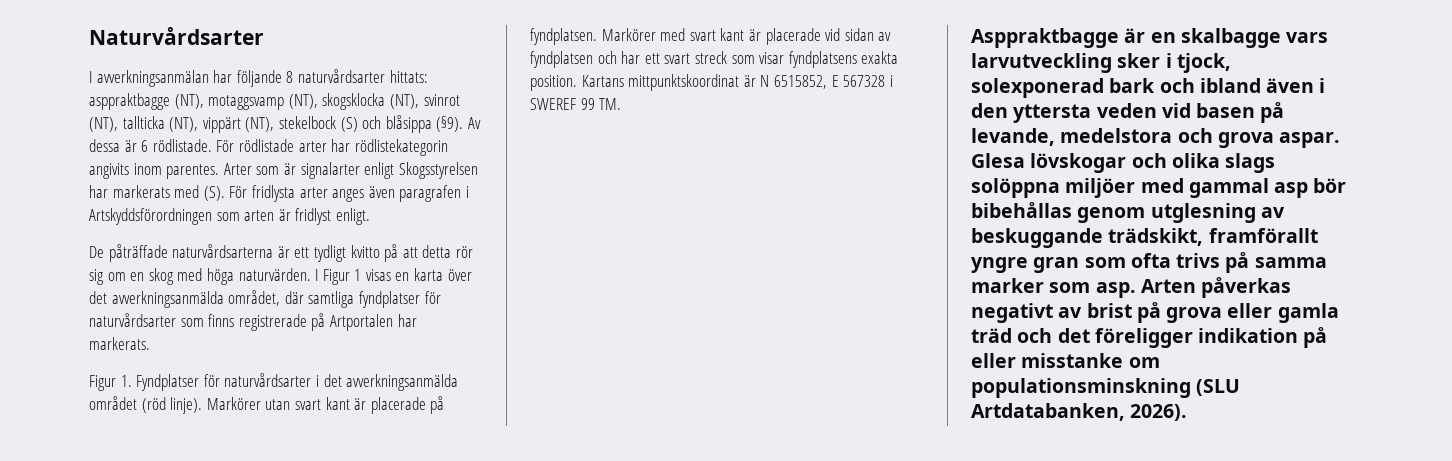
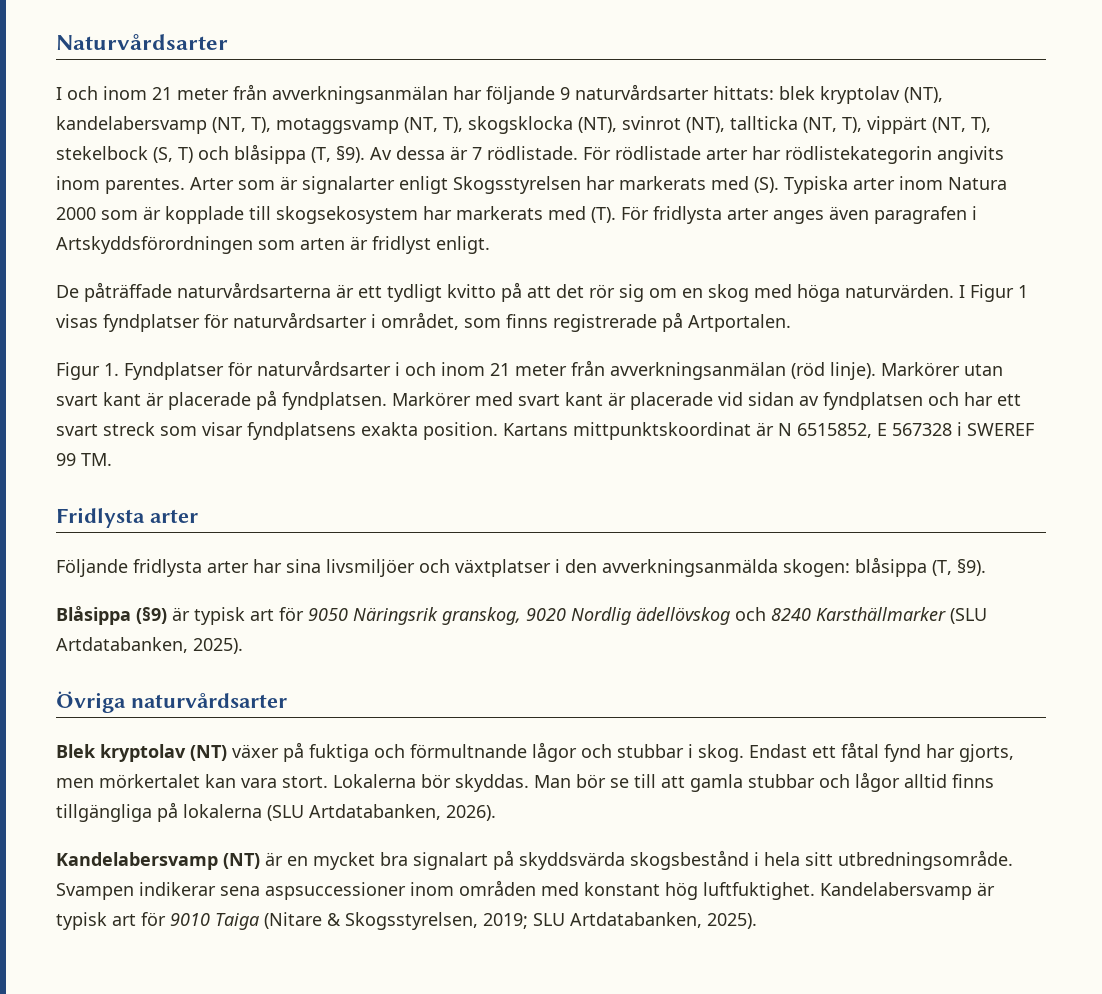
- I avverkningsanmälan har följande 8 naturvårdsarter hittats: asppraktbagge (NT), motaggsvamp (NT), skogsklocka (NT), svinrot (NT), tallticka (NT), vippärt (NT), stekelbock (S) och blåsippa (§9).
+ I och inom 21 meter från avverkningsanmälan har följande 9 naturvårdsarter hittats: blek kryptolav (NT), kandelabersvamp (NT, T), motaggsvamp (NT, T), skogsklocka (NT), svinrot (NT), tallticka (NT, T), vippärt (NT, T), stekelbock (S, T) och blåsippa (T, §9).
- Av dessa är 6 rödlistade.
+ Av dessa är 7 rödlistade.
- Arter som är signalarter enligt Skogsstyrelsen har markerats med (S). För fridlysta arter anges även paragrafen i Artskyddsförordningen som arten är fridlyst enligt.
+ Arter som är signalarter enligt Skogsstyrelsen har markerats med (S). Typiska arter inom Natura 2000 som är kopplade till skogsekosystem har markerats med (T). För fridlysta arter anges även paragrafen i Artskyddsförordningen som arten är fridlyst enligt.
- De påträffade naturvårdsarterna är ett tydligt kvitto på att detta rör sig om en skog med höga naturvärden.
+ De påträffade naturvårdsarterna är ett tydligt kvitto på att det rör sig om en skog med höga naturvärden.
- I Figur 1 visas en karta över det avverkningsanmälda området, där samtliga fyndplatser för naturvårdsarter som finns registrerade på Artportalen har markerats.
+ I Figur 1 visas fyndplatser för naturvårdsarter i området, som finns registrerade på Artportalen.
- Figur 1. Fyndplatser för naturvårdsarter i det avverkningsanmälda området (röd linje).
+ Figur 1. Fyndplatser för naturvårdsarter i och inom 21 meter från avverkningsanmälan (röd linje).
- Asppraktbagge är en skalbagge vars larvutveckling sker i tjock, solexponerad bark och ibland även i den yttersta veden vid basen på levande, medelstora och grova aspar. Glesa lövskogar och olika slags solöppna miljöer med gammal asp bör bibehållas genom utglesning av beskuggande trädskikt, framförallt yngre gran som ofta trivs på samma marker som asp. Arten påverkas negativt av brist på grova eller gamla träd och det föreligger indikation på eller misstanke om populationsminskning (SLU Artdatabanken, 2026).
+ Fridlysta arter
+ Följande fridlysta arter har sina livsmiljöer och växtplatser i den avverkningsanmälda skogen: blåsippa (T, §9).
+ Blåsippa (§9) är typisk art för 9050 Näringsrik granskog, 9020 Nordlig ädellövskog och 8240 Karsthällmarker (SLU Artdatabanken, 2025).
+ Övriga naturvårdsarter
+ Blek kryptolav (NT) växer på fuktiga och förmultnande lågor och stubbar i skog. Endast ett fåtal fynd har gjorts, men mörkertalet kan vara stort. Lokalerna bör skyddas. Man bör se till att gamla stubbar och lågor alltid finns tillgängliga på lokalerna (SLU Artdatabanken, 2026).
+ Kandelabersvamp (NT) är en mycket bra signalart på skyddsvärda skogsbestånd i hela sitt utbredningsområde. Svampen indikerar sena aspsuccessioner inom områden med konstant hög luftfuktighet. Kandelabersvamp är typisk art för 9010 Taiga (Nitare & Skogsstyrelsen, 2019; SLU Artdatabanken, 2025).

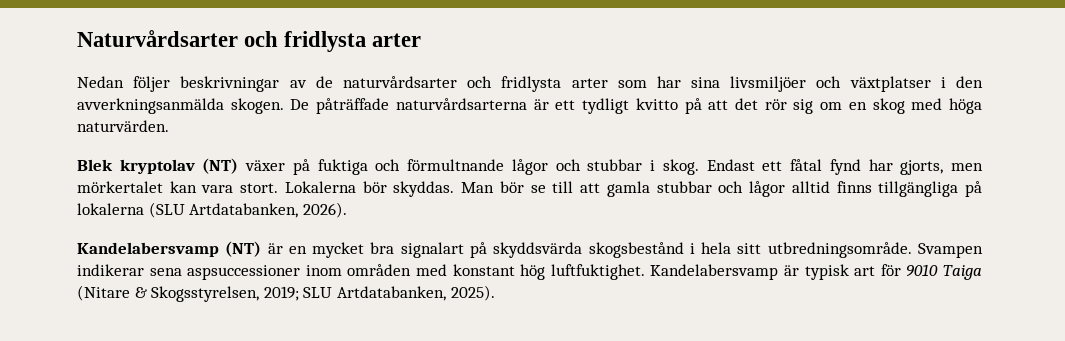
- Naturvårdsarter
- I och inom 21 meter från avverkningsanmälan har följande 9 naturvårdsarter hittats: blek kryptolav (NT), kandelabersvamp (NT, T), motaggsvamp (NT, T), skogsklocka (NT), svinrot (NT), tallticka (NT, T), vippärt (NT, T), stekelbock (S, T) och blåsippa (T, §9). Av dessa är 7 rödlistade. För rödlistade arter har rödlistekategorin angivits inom parentes. Arter som är signalarter enligt Skogsstyrelsen har markerats med (S). Typiska arter inom Natura 2000 som är kopplade till skogsekosystem har markerats med (T). För fridlysta arter anges även paragrafen i Artskyddsförordningen som arten är fridlyst enligt.
- De påträffade naturvårdsarterna är ett tydligt kvitto på att det rör sig om en skog med höga naturvärden. I Figur 1 visas fyndplatser för naturvårdsarter i området, som finns registrerade på Artportalen.
- Figur 1. Fyndplatser för naturvårdsarter i och inom 21 meter från avverkningsanmälan (röd linje). Markörer utan svart kant är placerade på fyndplatsen. Markörer med svart kant är placerade vid sidan av fyndplatsen och har ett svart streck som visar fyndplatsens exakta position. Kartans mittpunktskoordinat är N 6515852, E 567328 i SWEREF 99 TM.
- Fridlysta arter
- Följande fridlysta arter har sina livsmiljöer och växtplatser i den avverkningsanmälda skogen: blåsippa (T, §9).
- Blåsippa (§9) är typisk art för 9050 Näringsrik granskog, 9020 Nordlig ädellövskog och 8240 Karsthällmarker (SLU Artdatabanken, 2025).
- Övriga naturvårdsarter
+ Naturvårdsarter och fridlysta arter
+ Nedan följer beskrivningar av de naturvårdsarter och fridlysta arter som har sina livsmiljöer och växtplatser i den avverkningsanmälda skogen. De påträffade naturvårdsarterna är ett tydligt kvitto på att det rör sig om en skog med höga naturvärden.

